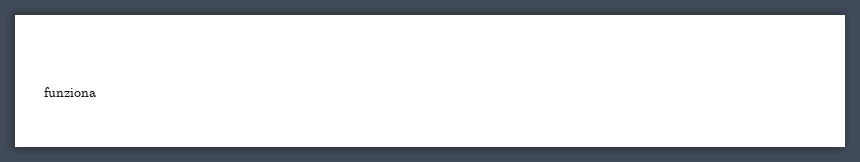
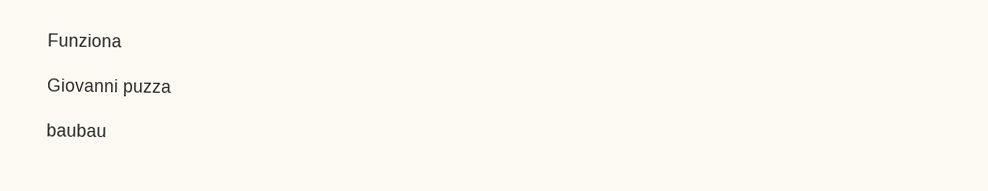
- funziona
+ Funziona
+ Giovanni puzza
+ baubau

